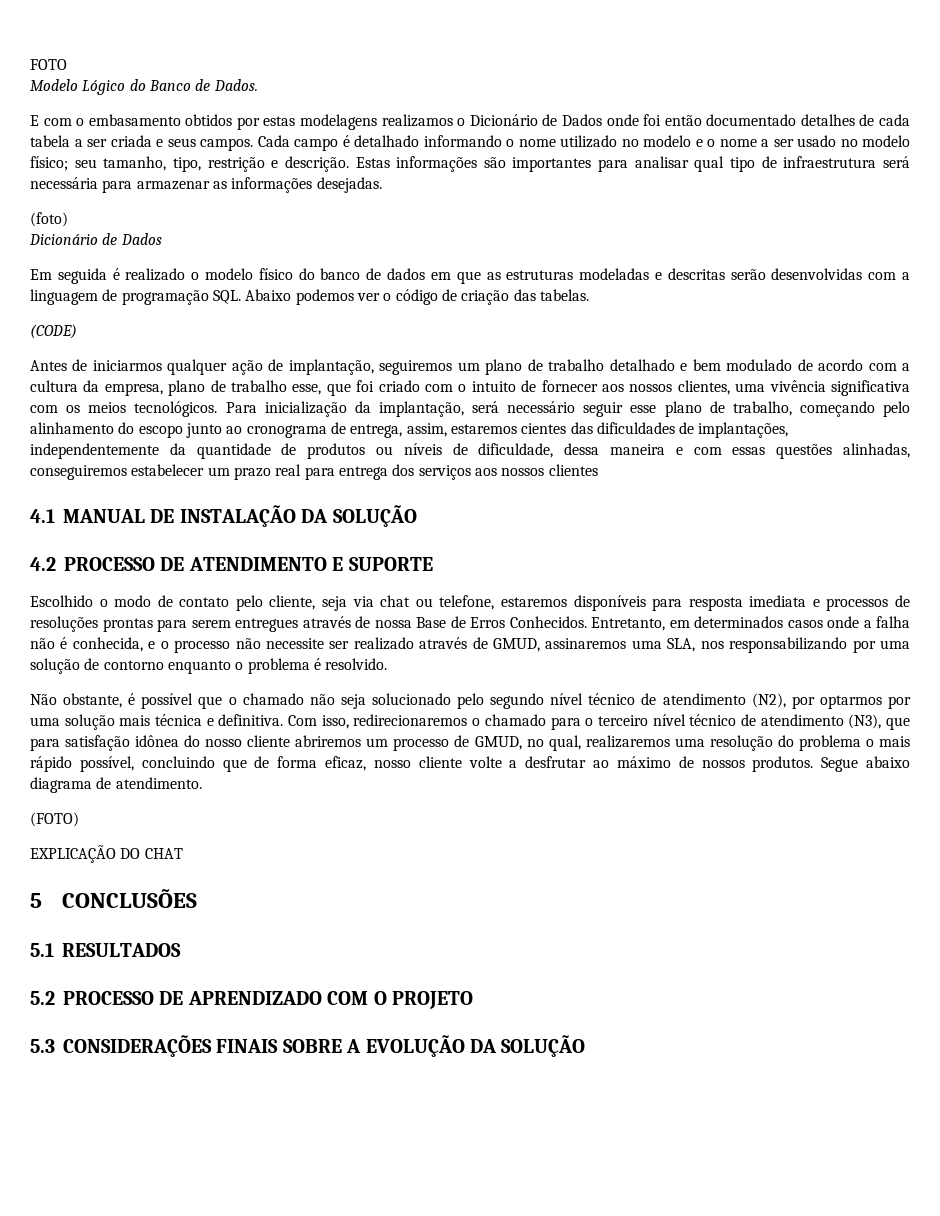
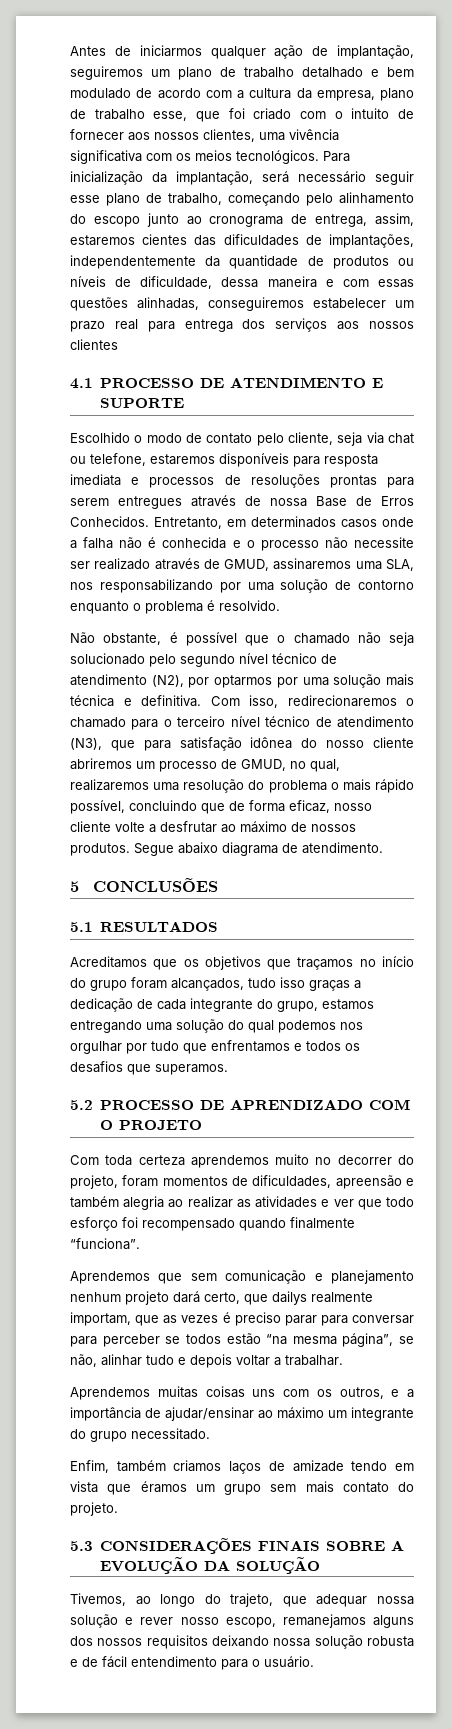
- FOTO
- Modelo Lógico do Banco de Dados.
- E com o embasamento obtidos por estas modelagens realizamos o Dicionário de Dados onde foi então documentado detalhes de cada tabela a ser criada e seus campos. Cada campo é detalhado informando o nome utilizado no modelo e o nome a ser usado no modelo físico; seu tamanho, tipo, restrição e descrição. Estas informações são importantes para analisar qual tipo de infraestrutura será necessária para armazenar as informações desejadas.
- (foto)
- Dicionário de Dados
- Em seguida é realizado o modelo físico do banco de dados em que as estruturas modeladas e descritas serão desenvolvidas com a linguagem de programação SQL. Abaixo podemos ver o código de criação das tabelas.
- (CODE)
- 4.1 MANUAL DE INSTALAÇÃO DA SOLUÇÃO
- 4.2 PROCESSO DE ATENDIMENTO E SUPORTE
+ 4.1 PROCESSO DE ATENDIMENTO E SUPORTE
- Entretanto, em determinados casos onde a falha não é conhecida, e o processo não necessite ser realizado através de GMUD, assinaremos uma SLA, nos responsabilizando por uma solução de contorno enquanto o problema é resolvido.
+ Entretanto, em determinados casos onde a falha não é conhecida e o processo não necessite ser realizado através de GMUD, assinaremos uma SLA, nos responsabilizando por uma solução de contorno enquanto o problema é resolvido.
- (FOTO)
- EXPLICAÇÃO DO CHAT
+ Acreditamos que os objetivos que traçamos no início do grupo foram alcançados, tudo isso graças a dedicação de cada integrante do grupo, estamos entregando uma solução do qual podemos nos orgulhar por tudo que enfrentamos e todos os desafios que superamos.
+ Com toda certeza aprendemos muito no decorrer do projeto, foram momentos de dificuldades, apreensão e também alegria ao realizar as atividades e ver que todo esforço foi recompensado quando finalmente “funciona”.
+ Aprendemos que sem comunicação e planejamento nenhum projeto dará certo, que dailys realmente importam, que as vezes é preciso parar para conversar para perceber se todos estão “na mesma página”, se não, alinhar tudo e depois voltar a trabalhar.
+ Aprendemos muitas coisas uns com os outros, e a importância de ajudar/ensinar ao máximo um integrante do grupo necessitado.
+ Enfim, também criamos laços de amizade tendo em vista que éramos um grupo sem mais contato do projeto.
+ Tivemos, ao longo do trajeto, que adequar nossa solução e rever nosso escopo, remanejamos alguns dos nossos requisitos deixando nossa solução robusta e de fácil entendimento para o usuário.

